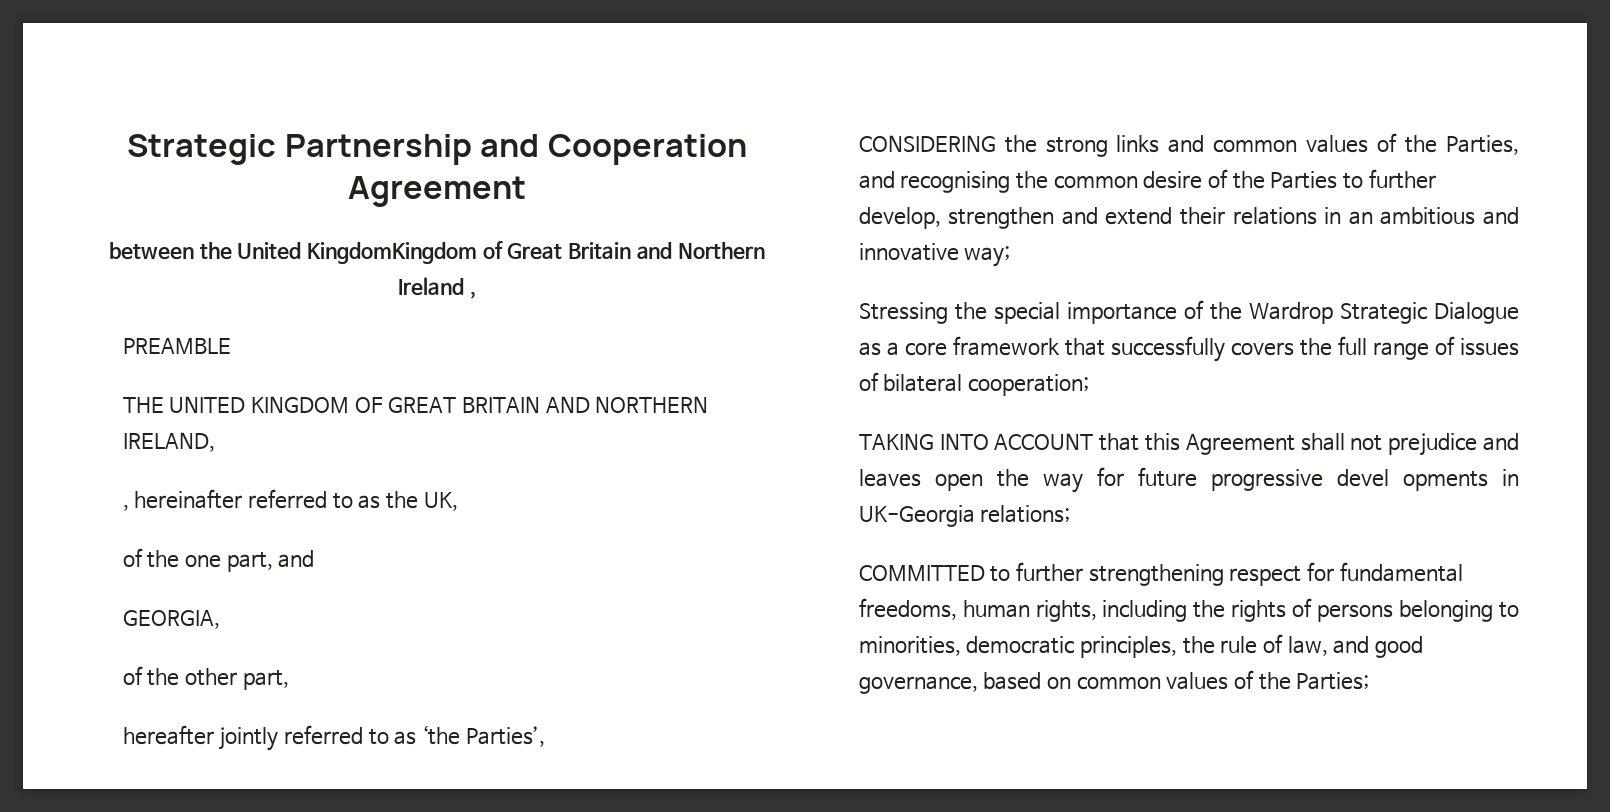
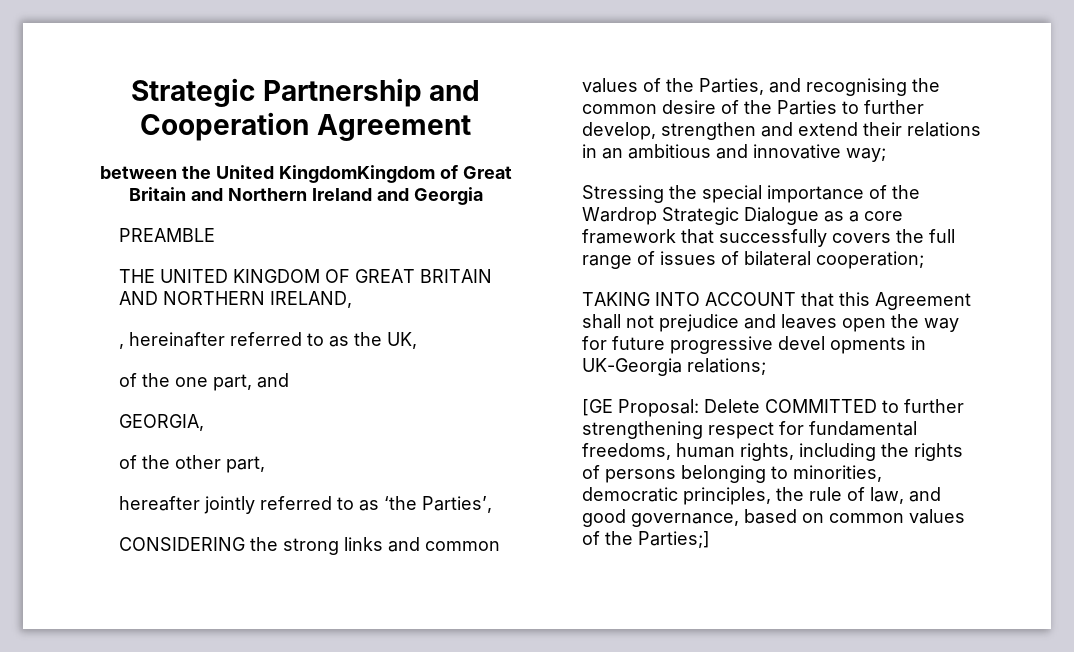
- between the United KingdomKingdom of Great Britain and Northern Ireland ,
+ between the United KingdomKingdom of Great Britain and Northern Ireland and Georgia
- COMMITTED to further strengthening respect for fundamental freedoms, human rights, including the rights of persons belonging to minorities, democratic principles, the rule of law, and good governance, based on common values of the Parties;
+ [GE Proposal: Delete COMMITTED to further strengthening respect for fundamental freedoms, human rights, including the rights of persons belonging to minorities, democratic principles, the rule of law, and good governance, based on common values of the Parties;]

